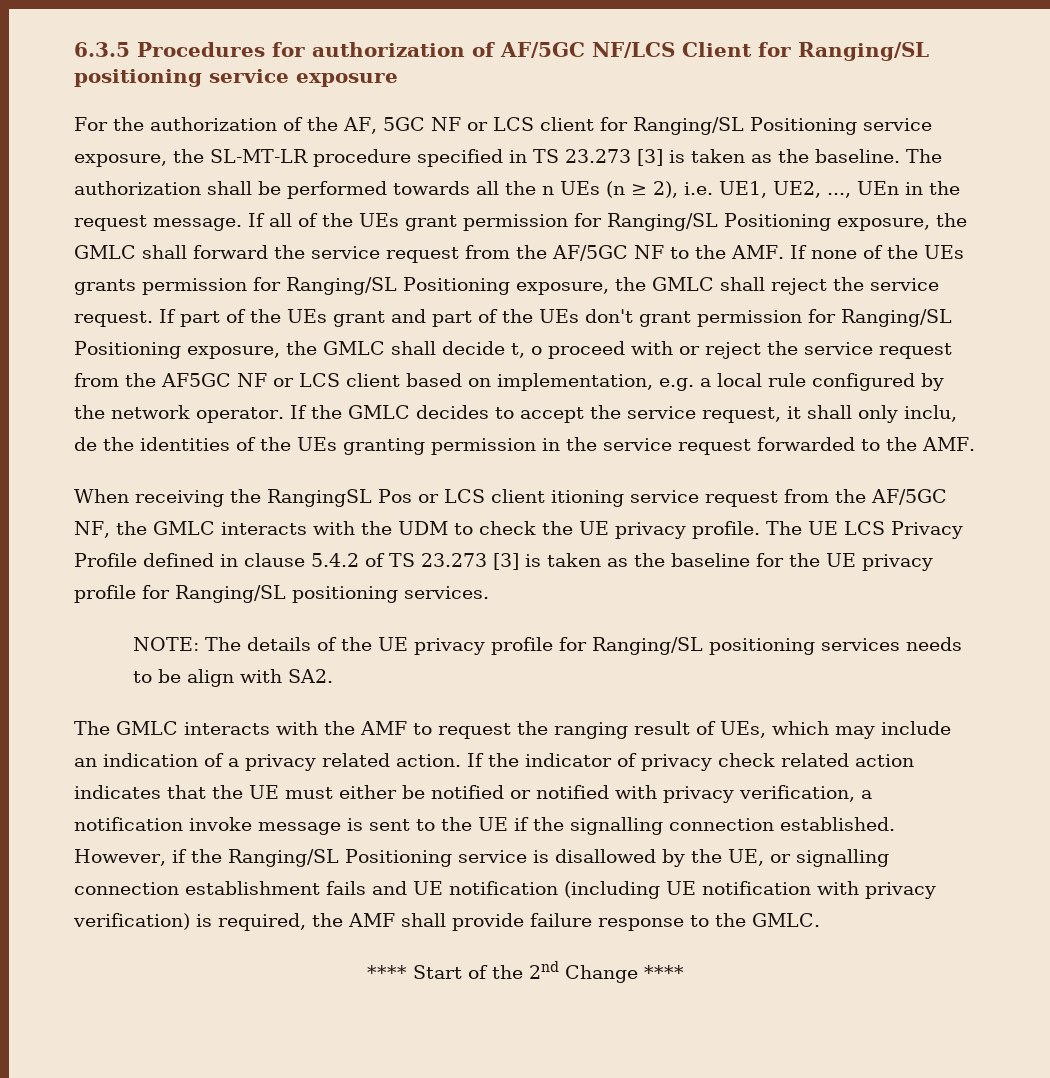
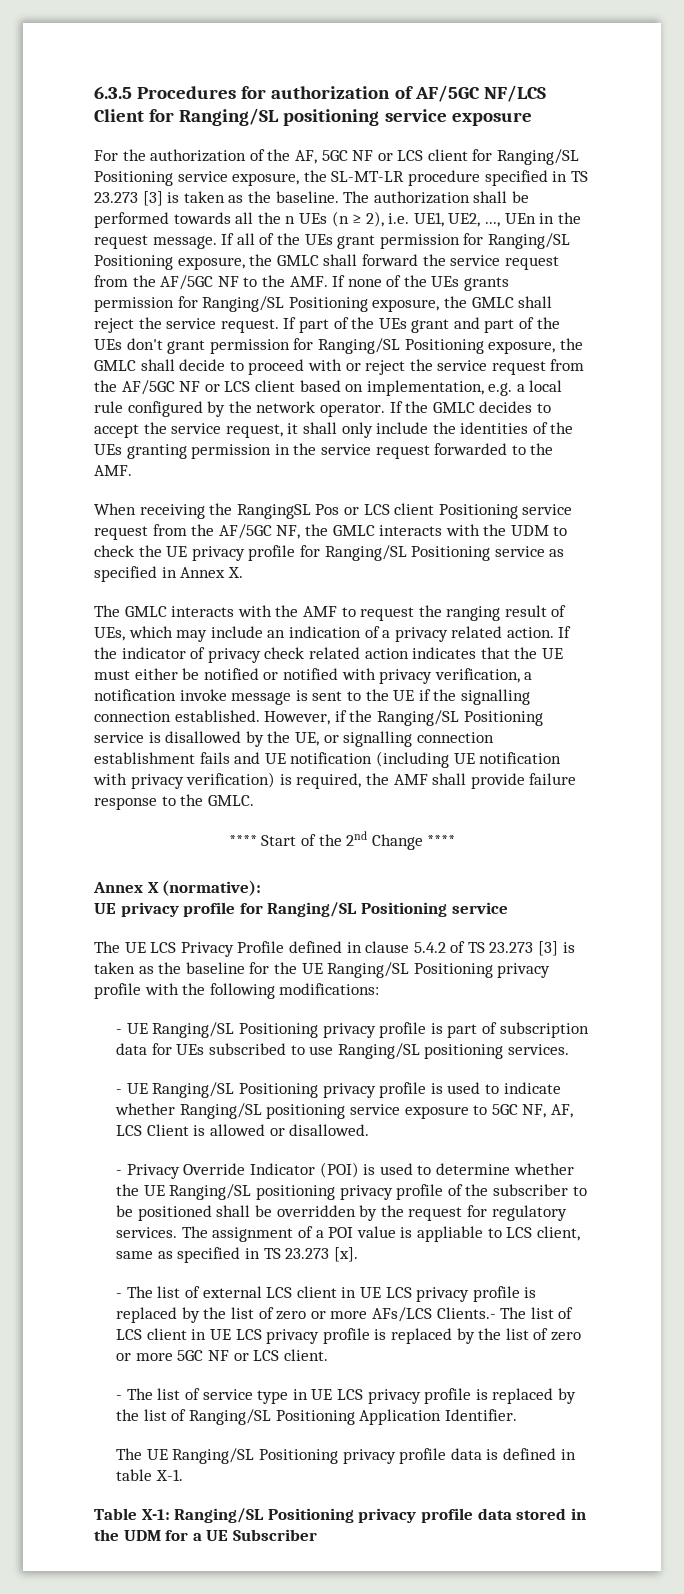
- If part of the UEs grant and part of the UEs don't grant permission for Ranging/SL Positioning exposure, the GMLC shall decide t, o proceed with or reject the service request from the AF5GC NF or LCS client based on implementation, e.g. a local rule configured by the network operator.
+ If part of the UEs grant and part of the UEs don't grant permission for Ranging/SL Positioning exposure, the GMLC shall decide to proceed with or reject the service request from the AF/5GC NF or LCS client based on implementation, e.g. a local rule configured by the network operator.
- If the GMLC decides to accept the service request, it shall only inclu, de the identities of the UEs granting permission in the service request forwarded to the AMF.
+ If the GMLC decides to accept the service request, it shall only include the identities of the UEs granting permission in the service request forwarded to the AMF.
- When receiving the RangingSL Pos or LCS client itioning service request from the AF/5GC NF, the GMLC interacts with the UDM to check the UE privacy profile. The UE LCS Privacy Profile defined in clause 5.4.2 of TS 23.273 [3] is taken as the baseline for the UE privacy profile for Ranging/SL positioning services.
- NOTE: The details of the UE privacy profile for Ranging/SL positioning services needs to be align with SA2.
+ When receiving the RangingSL Pos or LCS client Positioning service request from the AF/5GC NF, the GMLC interacts with the UDM to check the UE privacy profile for Ranging/SL Positioning service as specified in Annex X.
+ Annex X (normative):
+ UE privacy profile for Ranging/SL Positioning service
+ The UE LCS Privacy Profile defined in clause 5.4.2 of TS 23.273 [3] is taken as the baseline for the UE Ranging/SL Positioning privacy profile with the following modifications:
+ - UE Ranging/SL Positioning privacy profile is part of subscription data for UEs subscribed to use Ranging/SL positioning services.
+ - UE Ranging/SL Positioning privacy profile is used to indicate whether Ranging/SL positioning service exposure to 5GC NF, AF, LCS Client is allowed or disallowed.
+ - Privacy Override Indicator (POI) is used to determine whether the UE Ranging/SL positioning privacy profile of the subscriber to be positioned shall be overridden by the request for regulatory services. The assignment of a POI value is appliable to LCS client, same as specified in TS 23.273 [x].
+ - The list of external LCS client in UE LCS privacy profile is replaced by the list of zero or more AFs/LCS Clients.- The list of LCS client in UE LCS privacy profile is replaced by the list of zero or more 5GC NF or LCS client.
+ - The list of service type in UE LCS privacy profile is replaced by the list of Ranging/SL Positioning Application Identifier.
+ The UE Ranging/SL Positioning privacy profile data is defined in table X-1.
+ Table X-1: Ranging/SL Positioning privacy profile data stored in the UDM for a UE Subscriber

